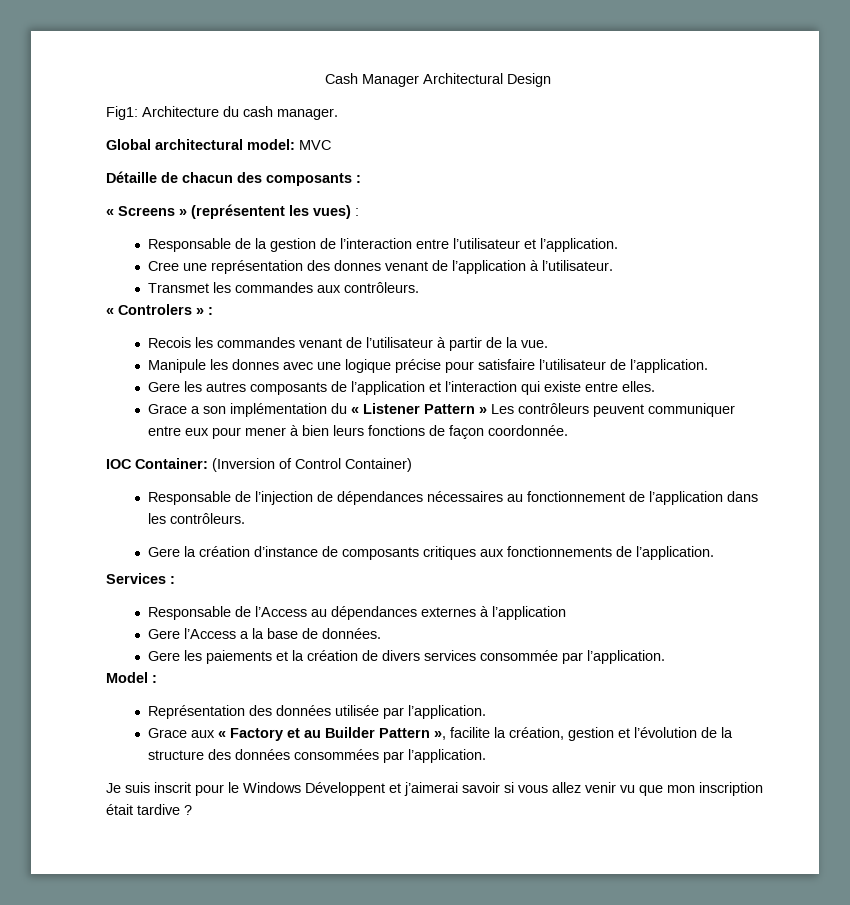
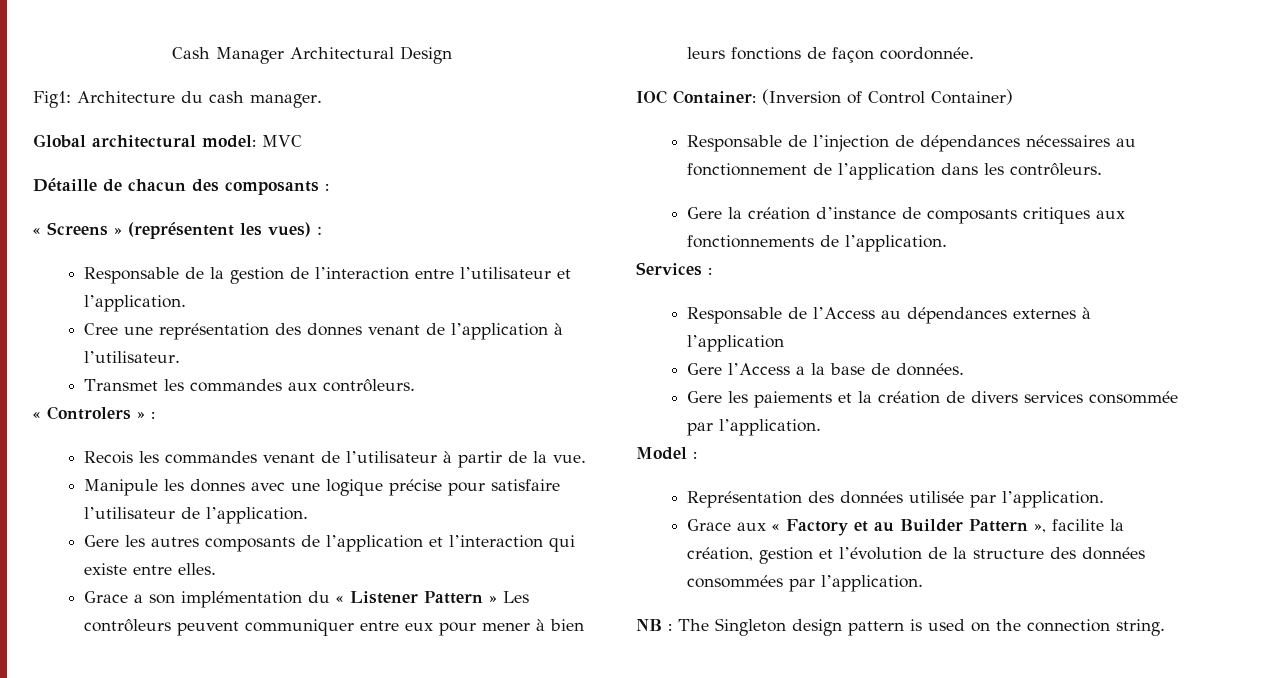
- Je suis inscrit pour le Windows Développent et j’aimerai savoir si vous allez venir vu que mon inscription était tardive ?
+ NB : The Singleton design pattern is used on the connection string.

